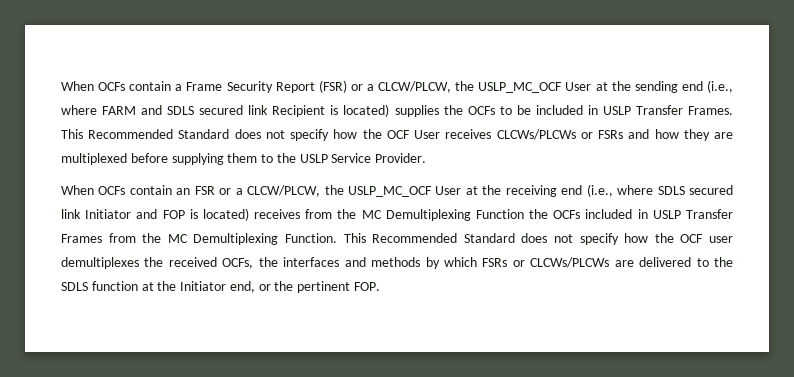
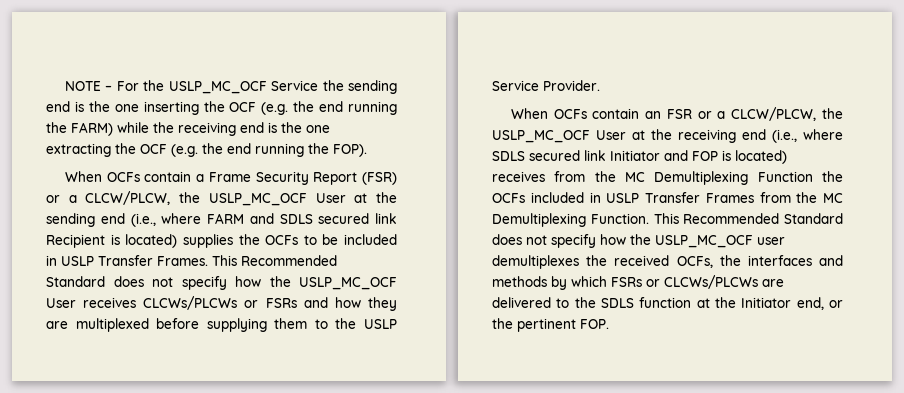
+ NOTE – For the USLP_MC_OCF Service the sending end is the one inserting the OCF (e.g. the end running the FARM) while the receiving end is the one extracting the OCF (e.g. the end running the FOP).
- This Recommended Standard does not specify how the OCF User receives CLCWs/PLCWs or FSRs and how they are multiplexed before supplying them to the USLP Service Provider.
+ This Recommended Standard does not specify how the USLP_MC_OCF User receives CLCWs/PLCWs or FSRs and how they are multiplexed before supplying them to the USLP Service Provider.
- This Recommended Standard does not specify how the OCF user demultiplexes the received OCFs, the interfaces and methods by which FSRs or CLCWs/PLCWs are delivered to the SDLS function at the Initiator end, or the pertinent FOP.
+ This Recommended Standard does not specify how the USLP_MC_OCF user demultiplexes the received OCFs, the interfaces and methods by which FSRs or CLCWs/PLCWs are delivered to the SDLS function at the Initiator end, or the pertinent FOP.

